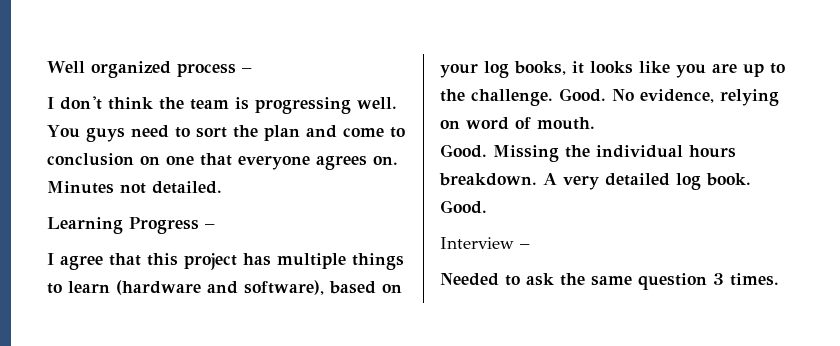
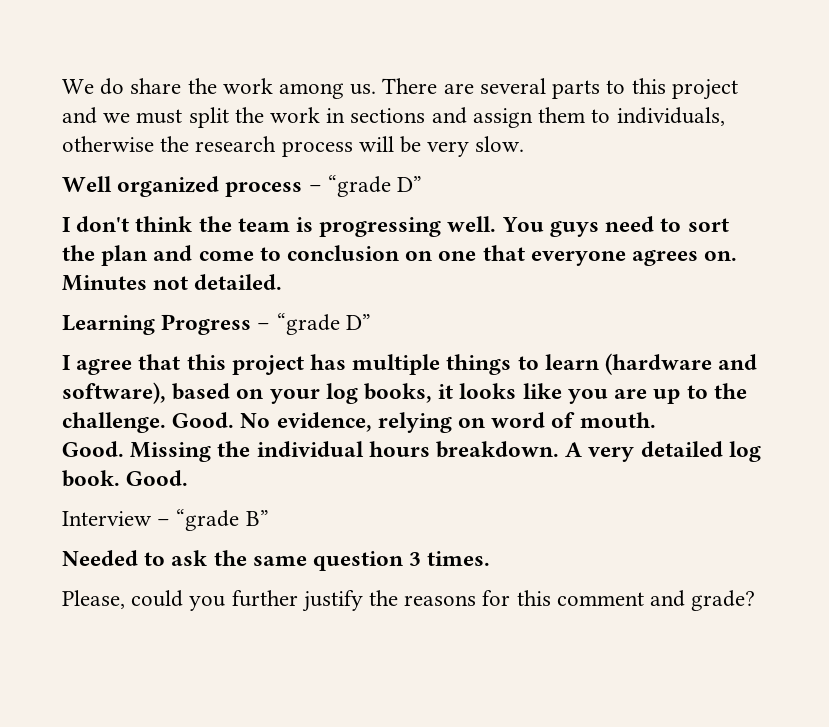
+ We do share the work among us. There are several parts to this project and we must split the work in sections and assign them to individuals, otherwise the research process will be very slow.
- Well organized process –
+ Well organized process – “grade D”
- Learning Progress –
+ Learning Progress – “grade D”
- Interview –
+ Interview – “grade B”
+ Please, could you further justify the reasons for this comment and grade?

